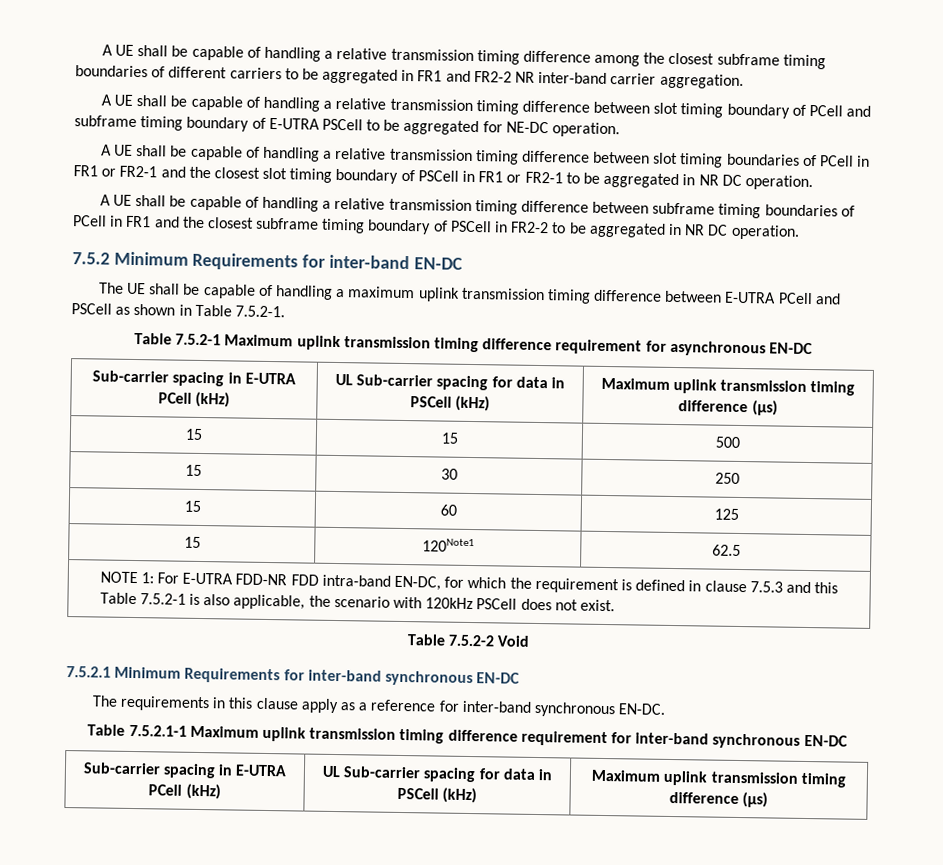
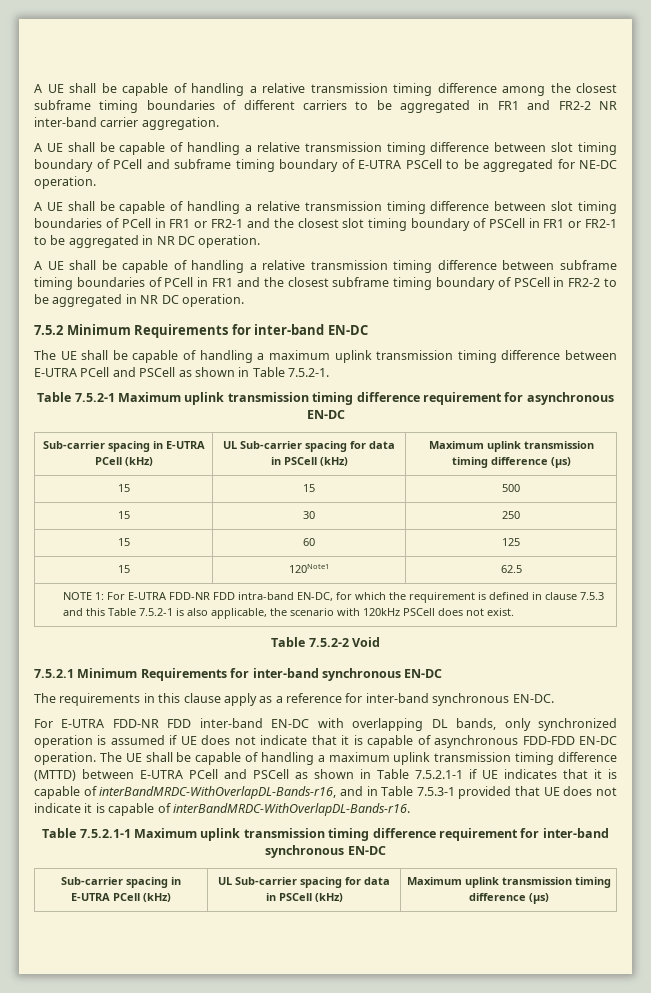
+ For E-UTRA FDD-NR FDD inter-band EN-DC with overlapping DL bands, only synchronized operation is assumed if UE does not indicate that it is capable of asynchronous FDD-FDD EN-DC operation. The UE shall be capable of handling a maximum uplink transmission timing difference (MTTD) between E-UTRA PCell and PSCell as shown in Table 7.5.2.1-1 if UE indicates that it is capable of interBandMRDC-WithOverlapDL-Bands-r16, and in Table 7.5.3-1 provided that UE does not indicate it is capable of interBandMRDC-WithOverlapDL-Bands-r16.

